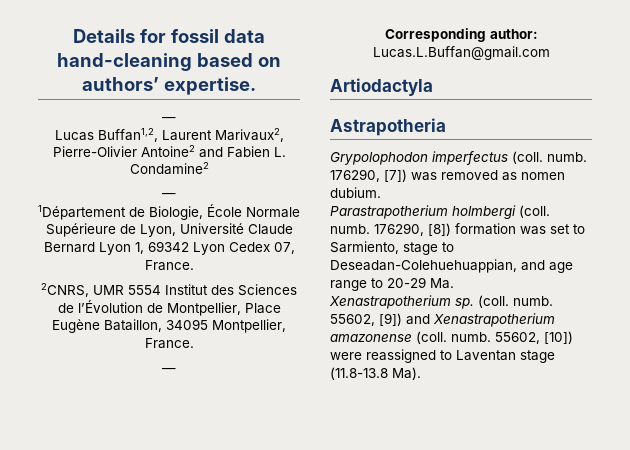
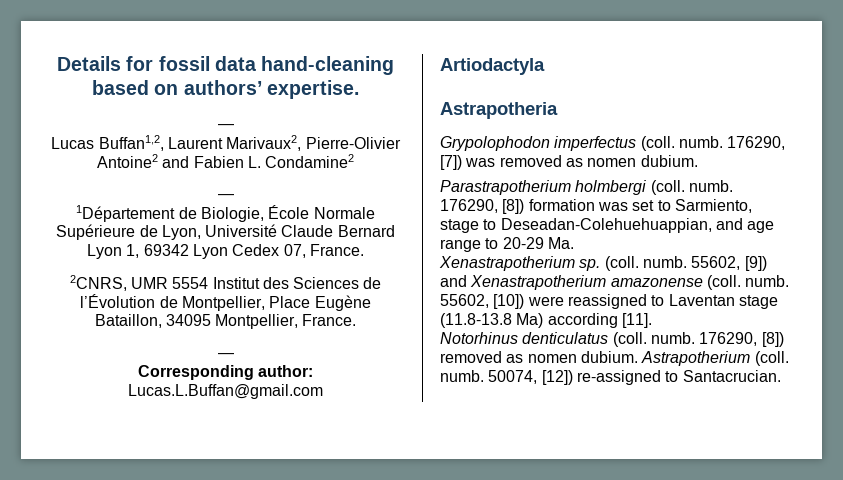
- 55602, [10]) were reassigned to Laventan stage (11.8-13.8 Ma).
+ 55602, [10]) were reassigned to Laventan stage (11.8-13.8 Ma) according [11].
+ Notorhinus denticulatus (coll. numb. 176290, [8]) removed as nomen dubium. Astrapotherium (coll. numb. 50074, [12]) re-assigned to Santacrucian.

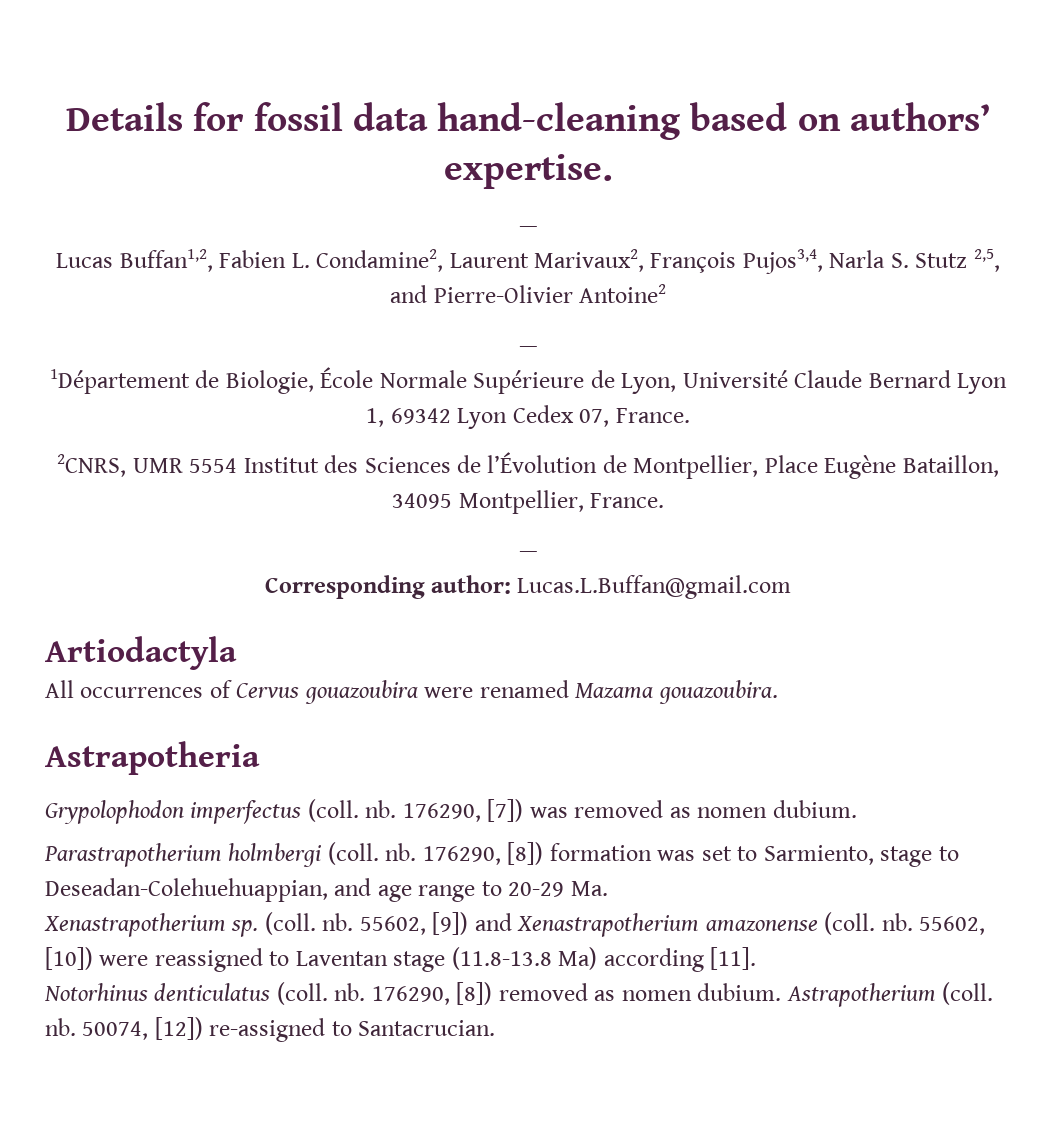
- Lucas Buffan1,2, Laurent Marivaux2, Pierre-Olivier Antoine2 and Fabien L. Condamine2
+ Lucas Buffan1,2, Fabien L. Condamine2, Laurent Marivaux2, François Pujos3,4, Narla S. Stutz 2,5, and Pierre-Olivier Antoine2
+ All occurrences of Cervus gouazoubira were renamed Mazama gouazoubira.
- Grypolophodon imperfectus (coll. numb.
+ Grypolophodon imperfectus (coll. nb.
- Parastrapotherium holmbergi (coll. numb.
+ Parastrapotherium holmbergi (coll. nb.
- Xenastrapotherium sp. (coll. numb.
+ Xenastrapotherium sp. (coll. nb.
- 55602, [9]) and Xenastrapotherium amazonense (coll. numb.
+ 55602, [9]) and Xenastrapotherium amazonense (coll. nb.
- Notorhinus denticulatus (coll. numb.
+ Notorhinus denticulatus (coll. nb.
- Astrapotherium (coll. numb.
+ Astrapotherium (coll. nb.

